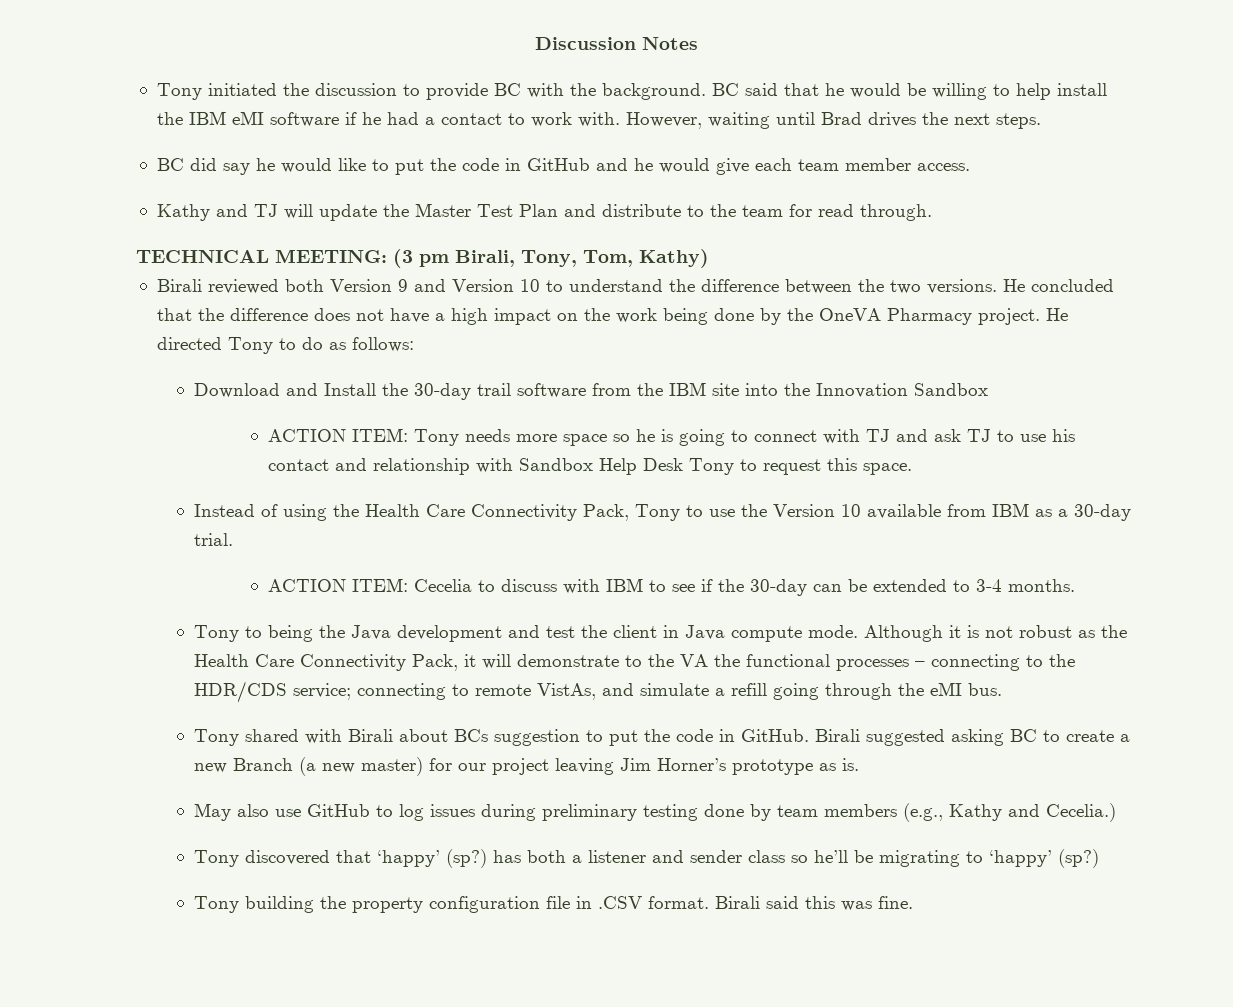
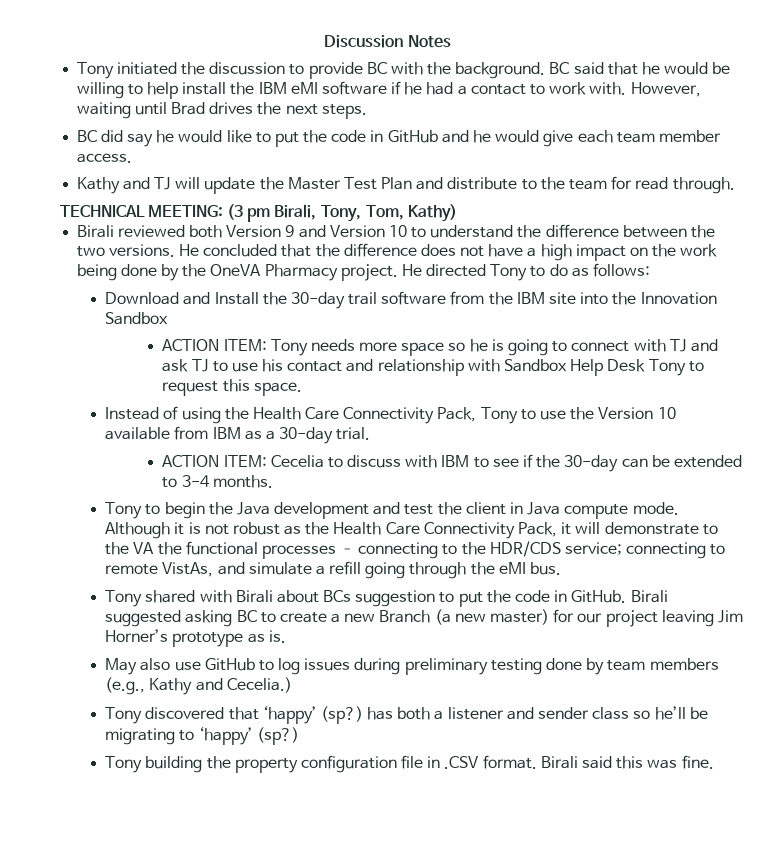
- Tony to being the Java development and test the client in Java compute mode.
+ Tony to begin the Java development and test the client in Java compute mode.

